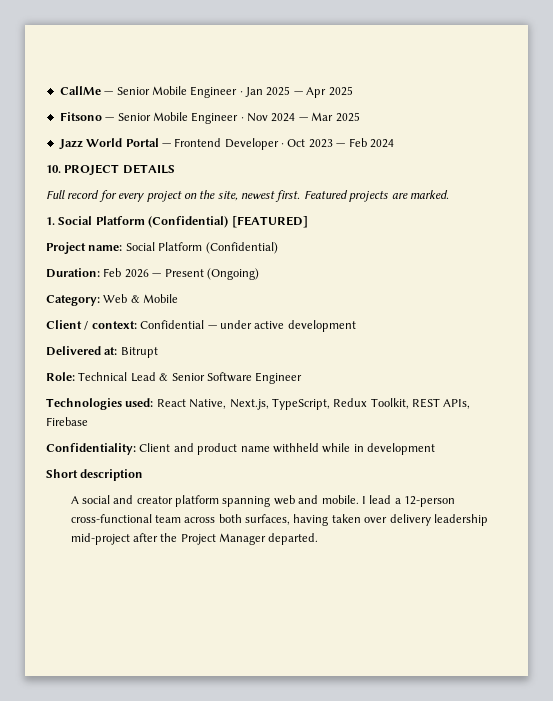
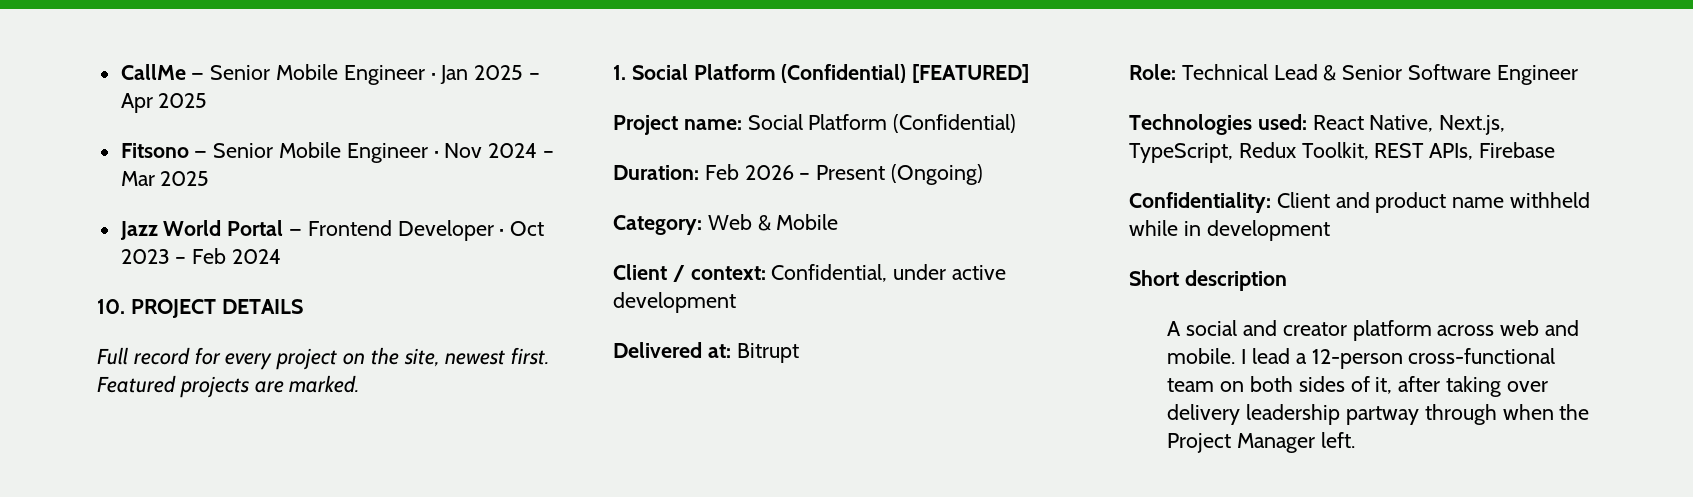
- CallMe — Senior Mobile Engineer · Jan 2025 — Apr 2025
+ CallMe — Senior Mobile Engineer · Jan 2025 – Apr 2025
- Fitsono — Senior Mobile Engineer · Nov 2024 — Mar 2025
+ Fitsono — Senior Mobile Engineer · Nov 2024 – Mar 2025
- Jazz World Portal — Frontend Developer · Oct 2023 — Feb 2024
+ Jazz World Portal — Frontend Developer · Oct 2023 – Feb 2024
- Duration: Feb 2026 — Present (Ongoing)
+ Duration: Feb 2026 – Present (Ongoing)
- Client / context: Confidential — under active development
+ Client / context: Confidential, under active development
- A social and creator platform spanning web and mobile.
+ A social and creator platform across web and mobile.
- I lead a 12-person cross-functional team across both surfaces, having taken over delivery leadership mid-project after the Project Manager departed.
+ I lead a 12-person cross-functional team on both sides of it, after taking over delivery leadership partway through when the Project Manager left.

